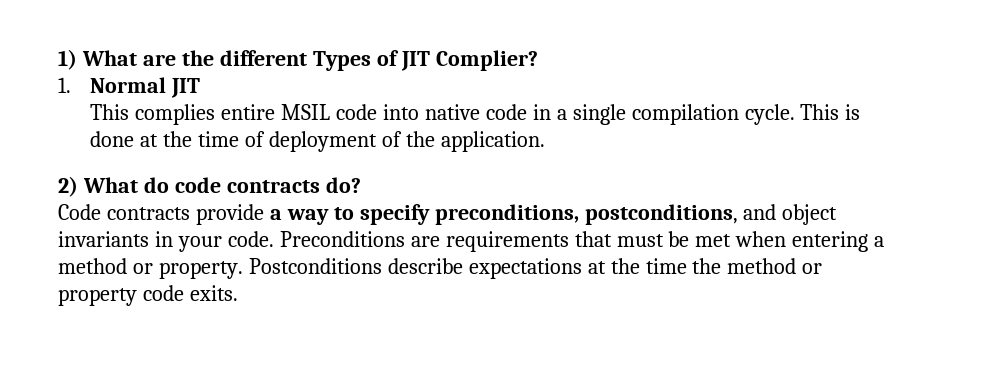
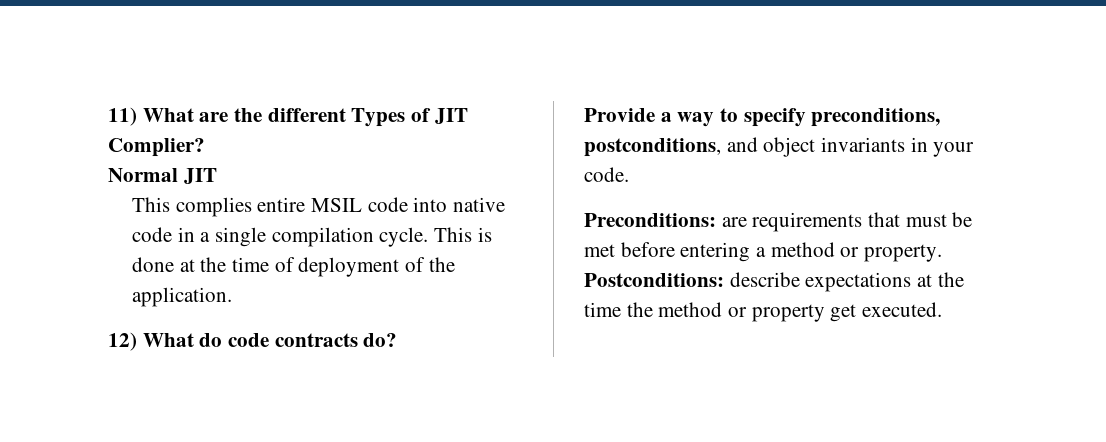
- 1) What are the different Types of JIT Complier?
+ 11) What are the different Types of JIT Complier?
- 1. Normal JIT
+ Normal JIT
- 2) What do code contracts do?
+ 12) What do code contracts do?
- Code contracts provide a way to specify preconditions, postconditions, and object invariants in your code. Preconditions are requirements that must be met when entering a method or property.
+ Provide a way to specify preconditions, postconditions, and object invariants in your code.
+ Preconditions: are requirements that must be met before entering a method or property.
- Postconditions describe expectations at the time the method or property code exits.
+ Postconditions: describe expectations at the time the method or property get executed.

